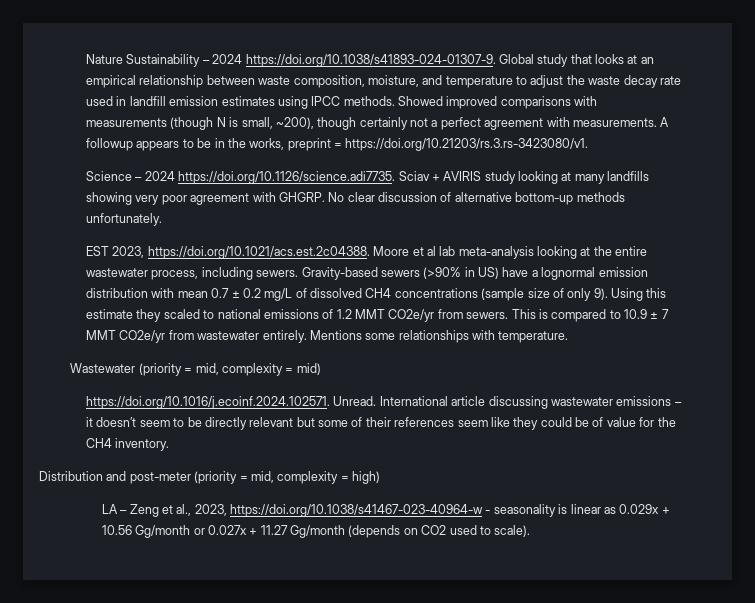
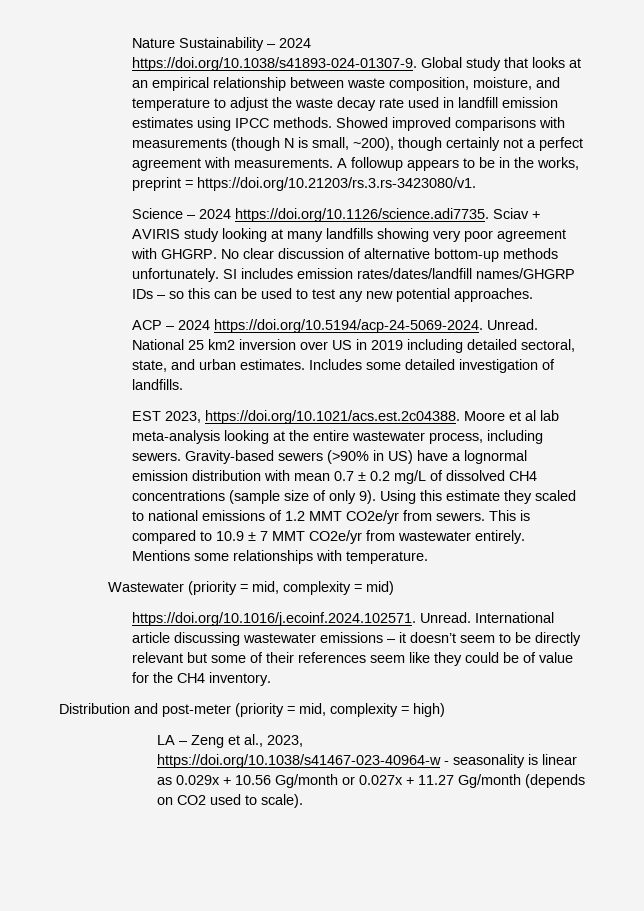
+ SI includes emission rates/dates/landfill names/GHGRP IDs – so this can be used to test any new potential approaches.
+ ACP – 2024 https://doi.org/10.5194/acp-24-5069-2024. Unread. National 25 km2 inversion over US in 2019 including detailed sectoral, state, and urban estimates. Includes some detailed investigation of landfills.

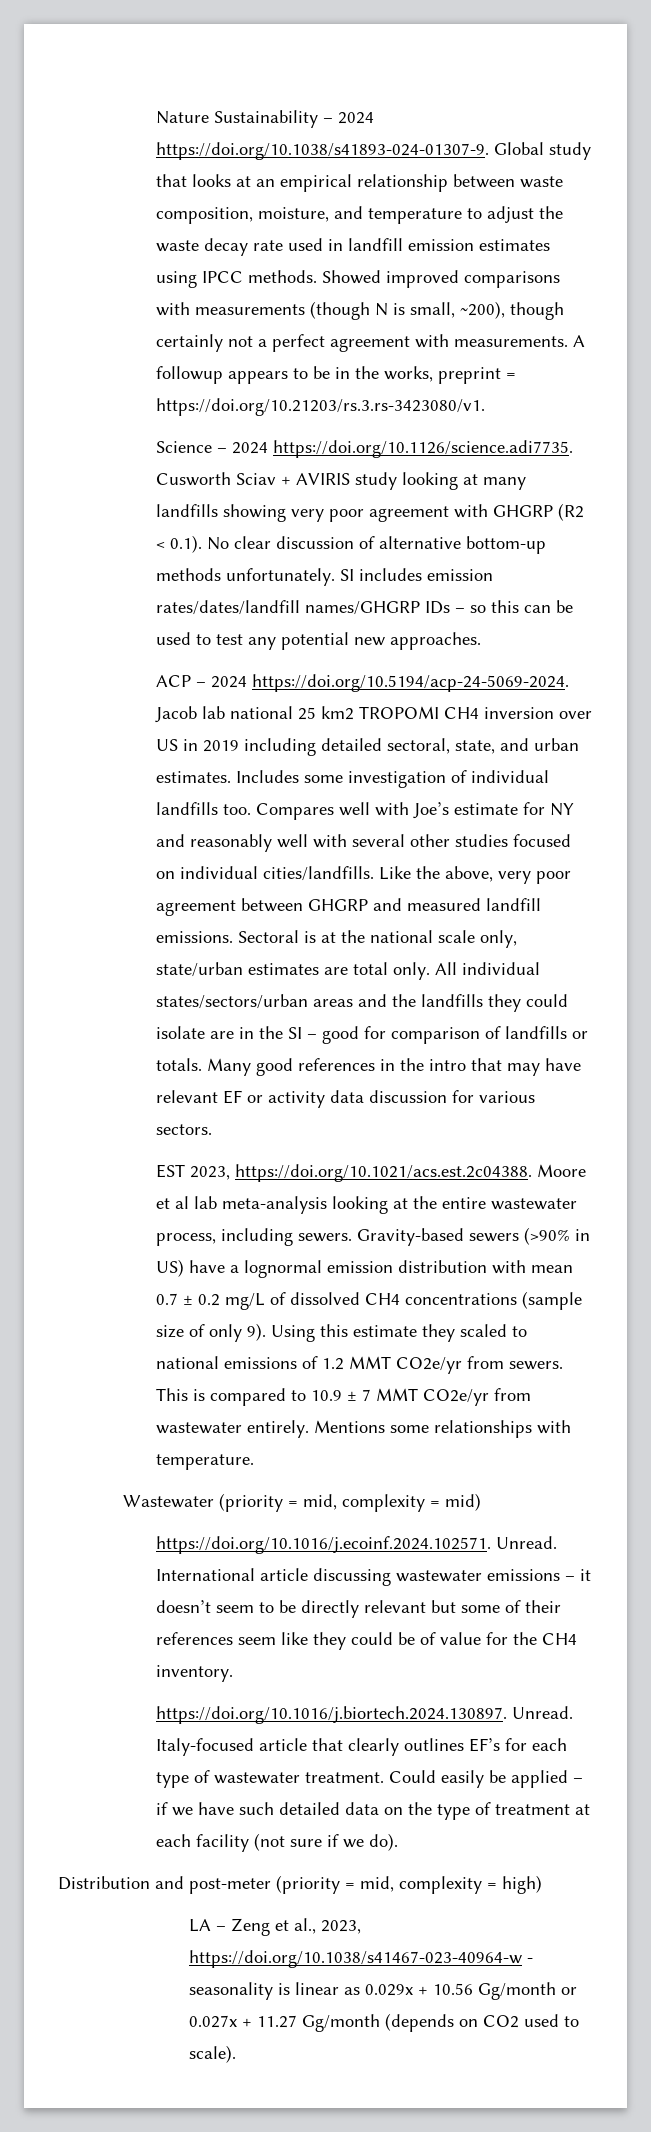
- Science – 2024 https://doi.org/10.1126/science.adi7735. Sciav + AVIRIS study looking at many landfills showing very poor agreement with GHGRP. No clear discussion of alternative bottom-up methods unfortunately.
+ Science – 2024 https://doi.org/10.1126/science.adi7735. Cusworth Sciav + AVIRIS study looking at many landfills showing very poor agreement with GHGRP (R2 < 0.1). No clear discussion of alternative bottom-up methods unfortunately.
- SI includes emission rates/dates/landfill names/GHGRP IDs – so this can be used to test any new potential approaches.
+ SI includes emission rates/dates/landfill names/GHGRP IDs – so this can be used to test any potential new approaches.
- ACP – 2024 https://doi.org/10.5194/acp-24-5069-2024. Unread. National 25 km2 inversion over US in 2019 including detailed sectoral, state, and urban estimates.
+ ACP – 2024 https://doi.org/10.5194/acp-24-5069-2024. Jacob lab national 25 km2 TROPOMI CH4 inversion over US in 2019 including detailed sectoral, state, and urban estimates.
- Includes some detailed investigation of landfills.
+ Includes some investigation of individual landfills too. Compares well with Joe’s estimate for NY and reasonably well with several other studies focused on individual cities/landfills. Like the above, very poor agreement between GHGRP and measured landfill emissions. Sectoral is at the national scale only, state/urban estimates are total only. All individual states/sectors/urban areas and the landfills they could isolate are in the SI – good for comparison of landfills or totals. Many good references in the intro that may have relevant EF or activity data discussion for various sectors.
+ https://doi.org/10.1016/j.biortech.2024.130897. Unread. Italy-focused article that clearly outlines EF’s for each type of wastewater treatment. Could easily be applied – if we have such detailed data on the type of treatment at each facility (not sure if we do).

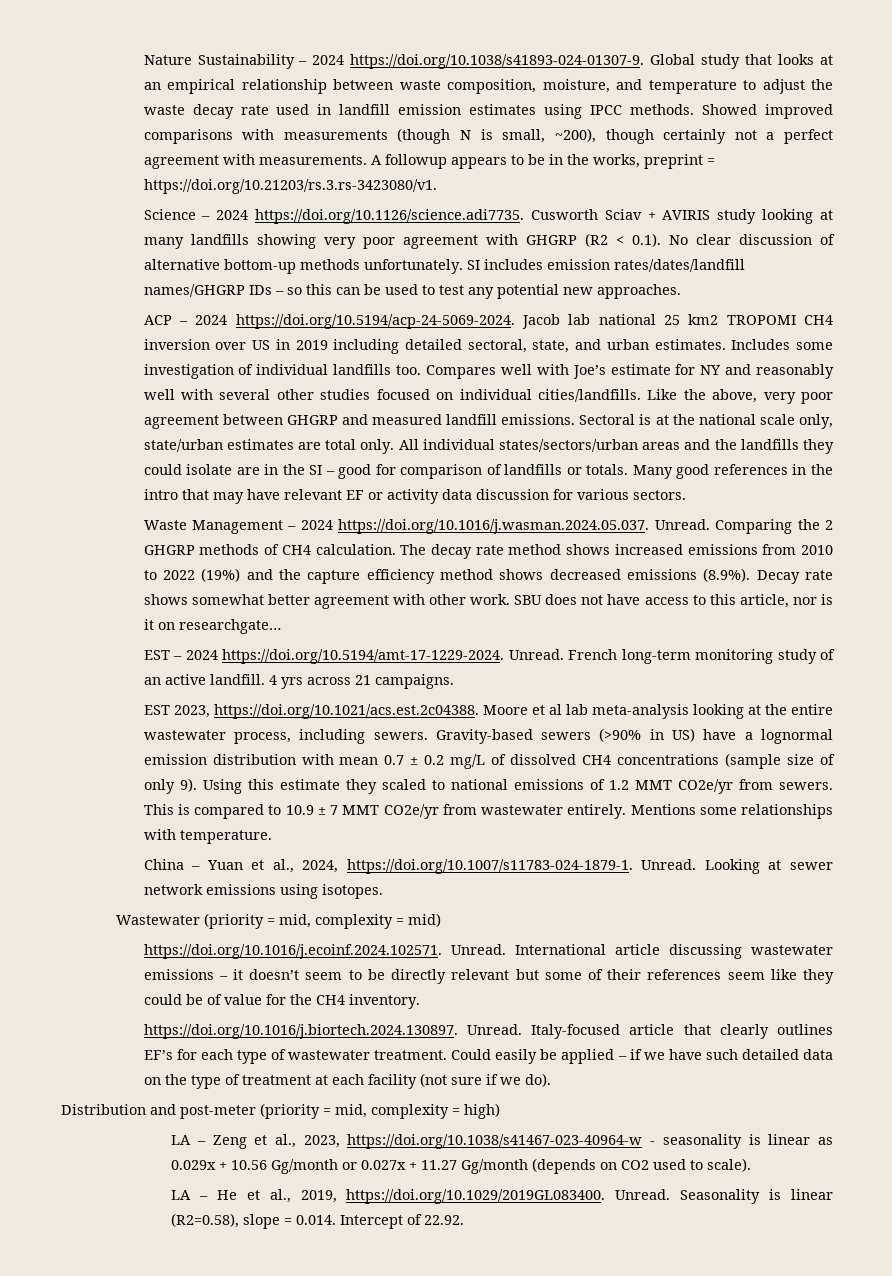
+ Waste Management – 2024 https://doi.org/10.1016/j.wasman.2024.05.037. Unread. Comparing the 2 GHGRP methods of CH4 calculation. The decay rate method shows increased emissions from 2010 to 2022 (19%) and the capture efficiency method shows decreased emissions (8.9%). Decay rate shows somewhat better agreement with other work. SBU does not have access to this article, nor is it on researchgate…
+ EST – 2024 https://doi.org/10.5194/amt-17-1229-2024. Unread. French long-term monitoring study of an active landfill. 4 yrs across 21 campaigns.
+ China – Yuan et al., 2024, https://doi.org/10.1007/s11783-024-1879-1. Unread. Looking at sewer network emissions using isotopes.
+ LA – He et al., 2019, https://doi.org/10.1029/2019GL083400. Unread. Seasonality is linear (R2=0.58), slope = 0.014. Intercept of 22.92.

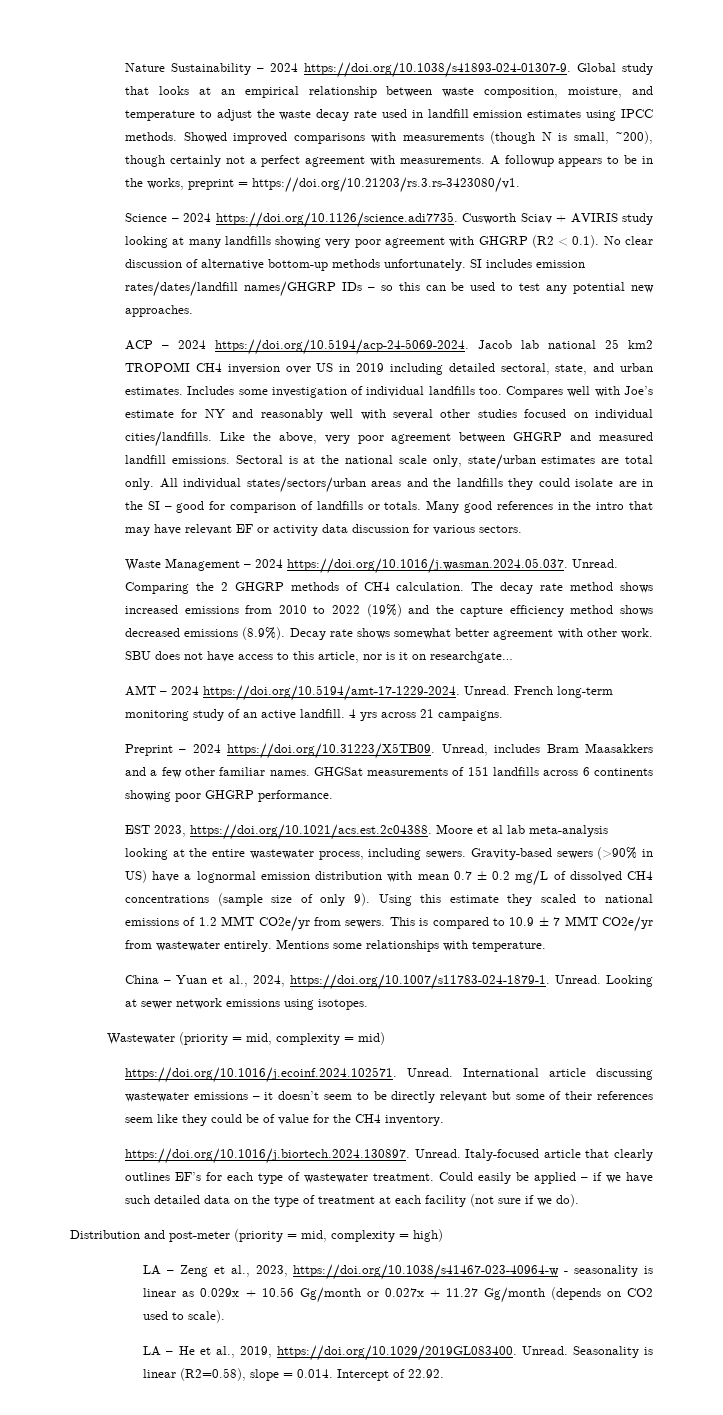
- EST – 2024 https://doi.org/10.5194/amt-17-1229-2024. Unread.
+ AMT – 2024 https://doi.org/10.5194/amt-17-1229-2024. Unread.
+ Preprint – 2024 https://doi.org/10.31223/X5TB09. Unread, includes Bram Maasakkers and a few other familiar names. GHGSat measurements of 151 landfills across 6 continents showing poor GHGRP performance.

